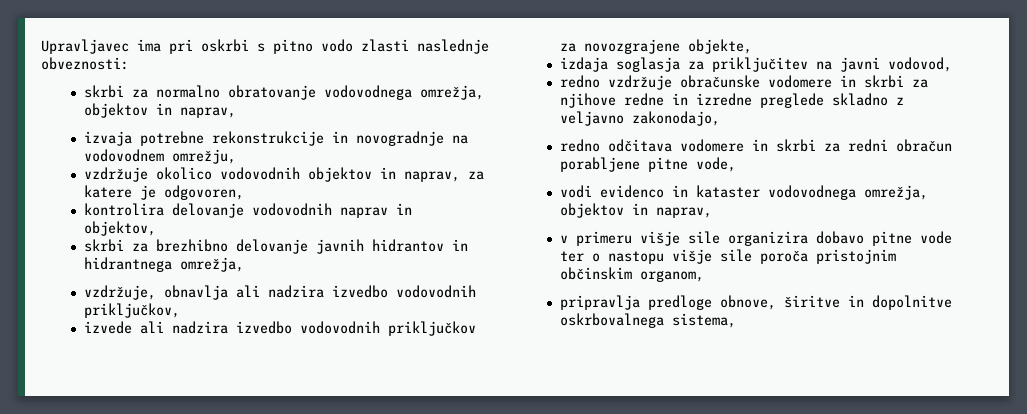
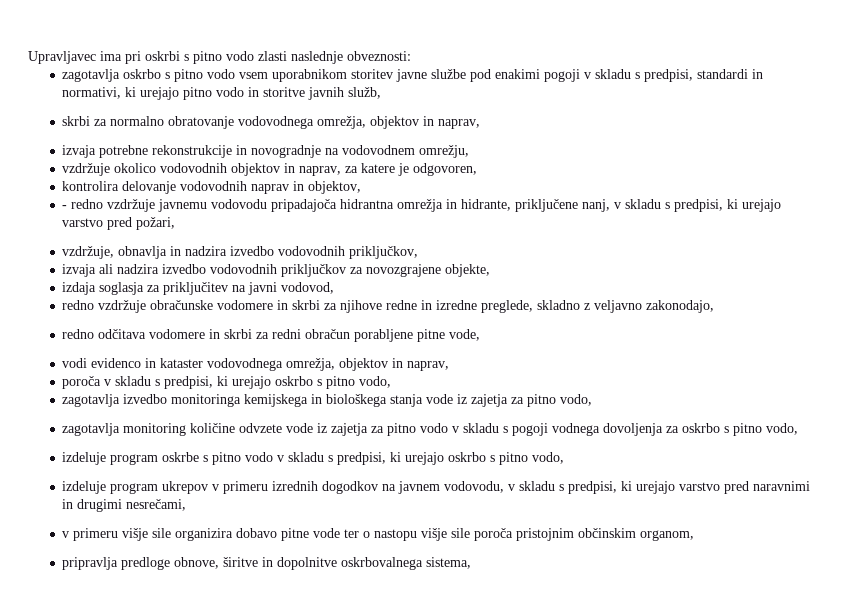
+ zagotavlja oskrbo s pitno vodo vsem uporabnikom storitev javne službe pod enakimi pogoji v skladu s predpisi, standardi in normativi, ki urejajo pitno vodo in storitve javnih služb,
- skrbi za brezhibno delovanje javnih hidrantov in hidrantnega omrežja,
+ - redno vzdržuje javnemu vodovodu pripadajoča hidrantna omrežja in hidrante, priključene nanj, v skladu s predpisi, ki urejajo varstvo pred požari,
- vzdržuje, obnavlja ali nadzira izvedbo vodovodnih priključkov,
+ vzdržuje, obnavlja in nadzira izvedbo vodovodnih priključkov,
- izvede ali nadzira izvedbo vodovodnih priključkov za novozgrajene objekte,
+ izvaja ali nadzira izvedbo vodovodnih priključkov za novozgrajene objekte,
- redno vzdržuje obračunske vodomere in skrbi za njihove redne in izredne preglede skladno z veljavno zakonodajo,
+ redno vzdržuje obračunske vodomere in skrbi za njihove redne in izredne preglede, skladno z veljavno zakonodajo,
+ poroča v skladu s predpisi, ki urejajo oskrbo s pitno vodo,
+ zagotavlja izvedbo monitoringa kemijskega in biološkega stanja vode iz zajetja za pitno vodo,
+ zagotavlja monitoring količine odvzete vode iz zajetja za pitno vodo v skladu s pogoji vodnega dovoljenja za oskrbo s pitno vodo,
+ izdeluje program oskrbe s pitno vodo v skladu s predpisi, ki urejajo oskrbo s pitno vodo,
+ izdeluje program ukrepov v primeru izrednih dogodkov na javnem vodovodu, v skladu s predpisi, ki urejajo varstvo pred naravnimi in drugimi nesrečami,

